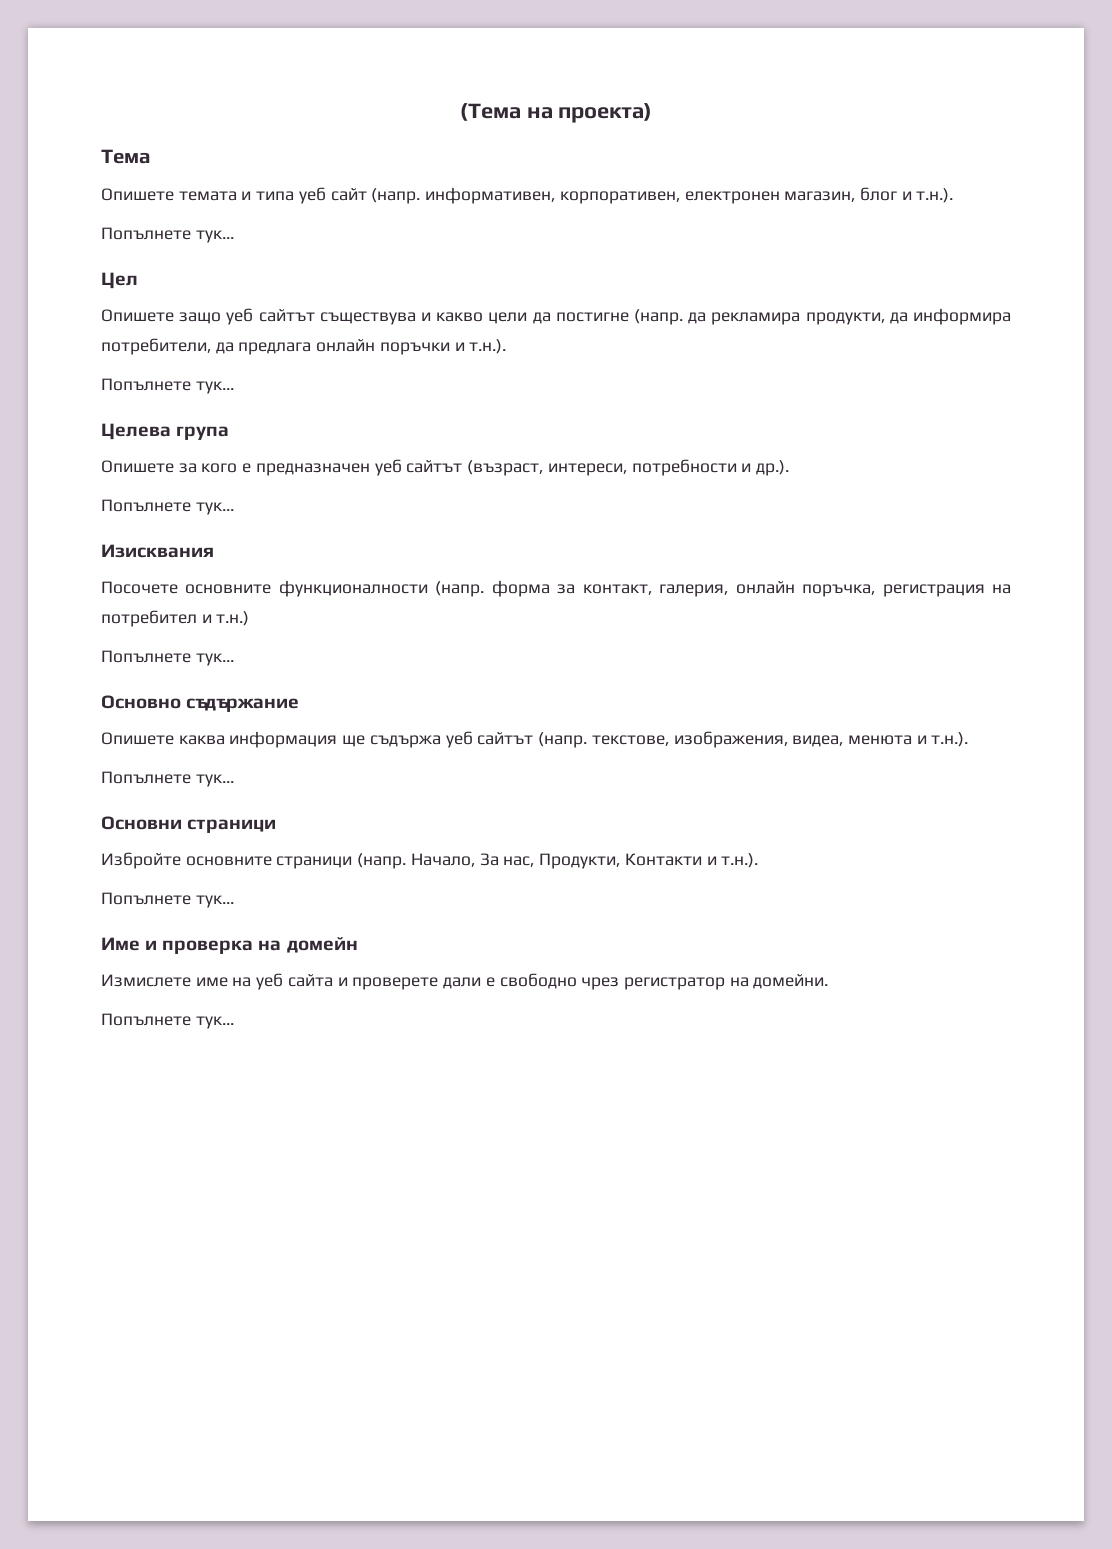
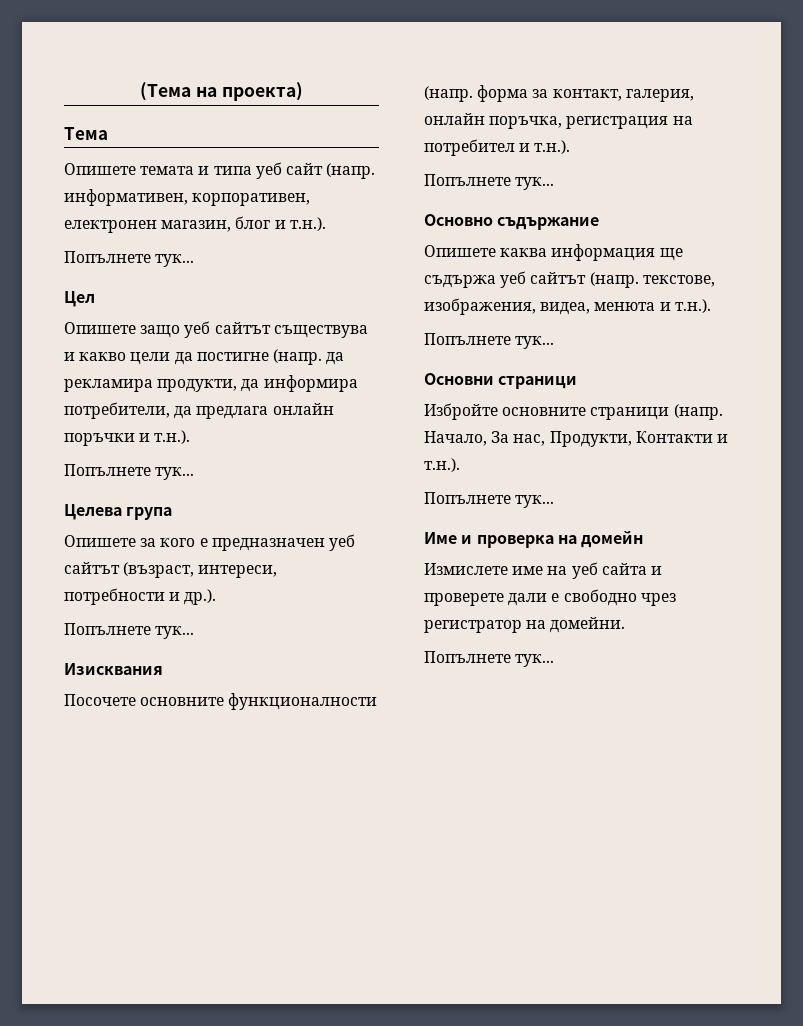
- Посочете основните функционалности (напр. форма за контакт, галерия, онлайн поръчка, регистрация на потребител и т.н.)
+ Посочете основните функционалности (напр. форма за контакт, галерия, онлайн поръчка, регистрация на потребител и т.н.).

